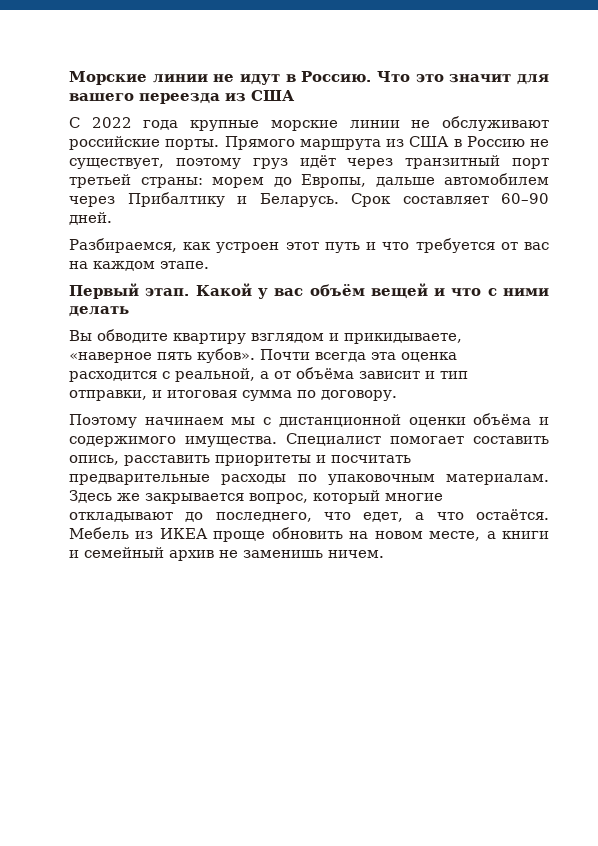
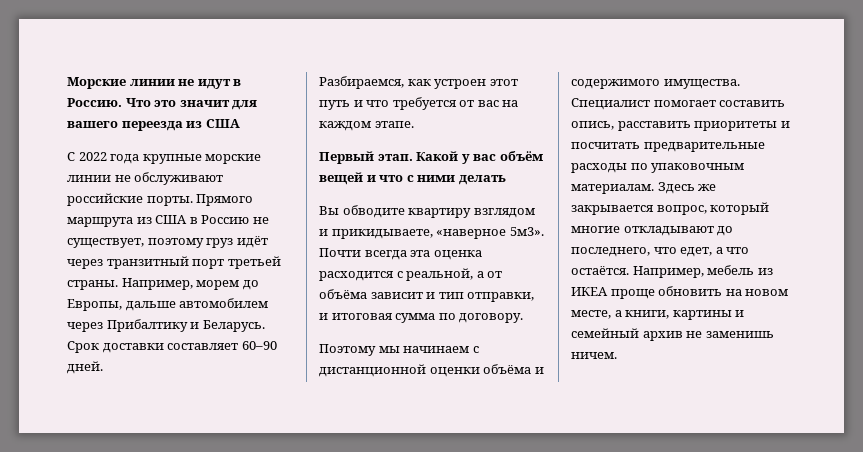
- Прямого маршрута из США в Россию не существует, поэтому груз идёт через транзитный порт третьей страны: морем до Европы, дальше автомобилем через Прибалтику и Беларусь.
+ Прямого маршрута из США в Россию не существует, поэтому груз идёт через транзитный порт третьей страны. Например, морем до Европы, дальше автомобилем через Прибалтику и Беларусь.
- Срок составляет 60–90 дней.
+ Срок доставки составляет 60–90 дней.
- Вы обводите квартиру взглядом и прикидываете, «наверное пять кубов».
+ Вы обводите квартиру взглядом и прикидываете, «наверное 5м3».
- Поэтому начинаем мы с дистанционной оценки объёма и содержимого имущества.
+ Поэтому мы начинаем с дистанционной оценки объёма и содержимого имущества.
- Мебель из ИКЕА проще обновить на новом месте, а книги и семейный архив не заменишь ничем.
+ Например, мебель из ИКЕА проще обновить на новом месте, а книги, картины и семейный архив не заменишь ничем.

